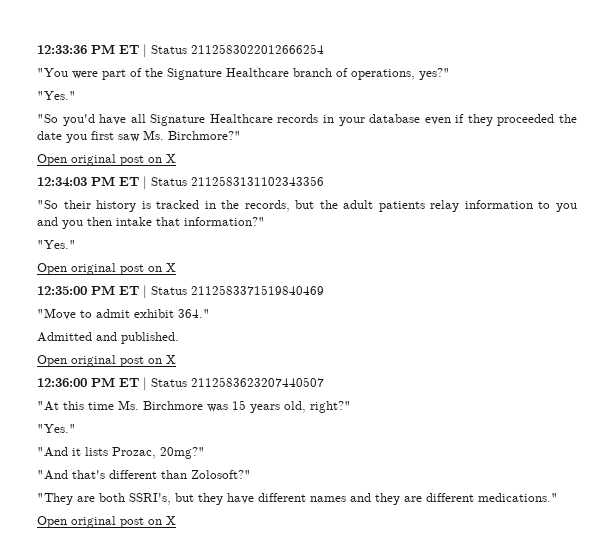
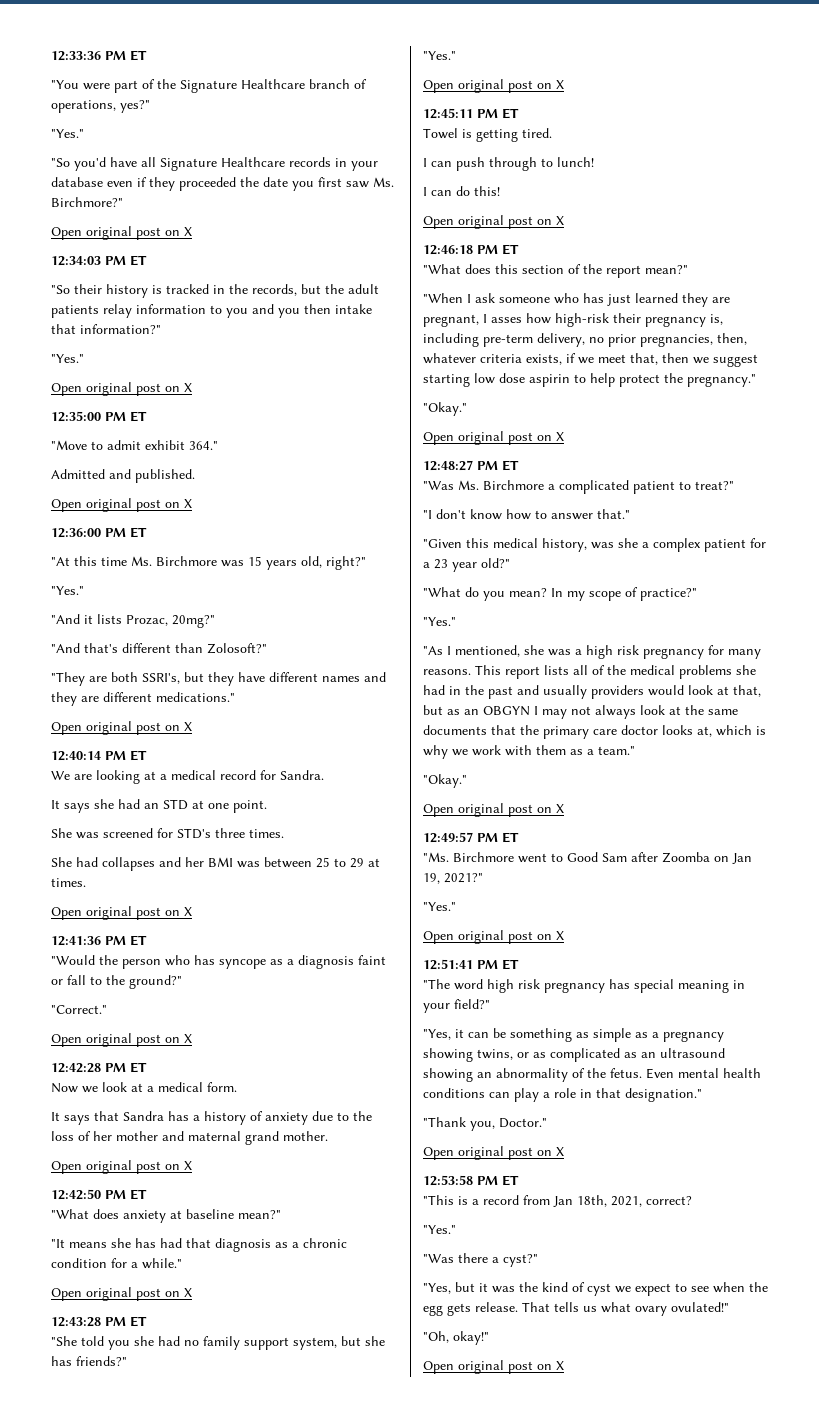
- 12:33:36 PM ET | Status 2112583022012666254
+ 12:33:36 PM ET
- 12:34:03 PM ET | Status 2112583131102343356
+ 12:34:03 PM ET
- 12:35:00 PM ET | Status 2112583371519840469
+ 12:35:00 PM ET
- 12:36:00 PM ET | Status 2112583623207440507
+ 12:36:00 PM ET
+ 12:40:14 PM ET
+ We are looking at a medical record for Sandra.
+ It says she had an STD at one point.
+ She was screened for STD's three times.
+ She had collapses and her BMI was between 25 to 29 at times.
+ Open original post on X
+ 12:41:36 PM ET
+ "Would the person who has syncope as a diagnosis faint or fall to the ground?"
+ "Correct."
+ Open original post on X
+ 12:42:28 PM ET
+ Now we look at a medical form.
+ It says that Sandra has a history of anxiety due to the loss of her mother and maternal grand mother.
+ Open original post on X
+ 12:42:50 PM ET
+ "What does anxiety at baseline mean?"
+ "It means she has had that diagnosis as a chronic condition for a while."
+ Open original post on X
+ 12:43:28 PM ET
+ "She told you she had no family support system, but she has friends?"
+ "Yes."
+ Open original post on X
+ 12:45:11 PM ET
+ Towel is getting tired.
+ I can push through to lunch!
+ I can do this!
+ Open original post on X
+ 12:46:18 PM ET
+ "What does this section of the report mean?"
+ "When I ask someone who has just learned they are pregnant, I asses how high-risk their pregnancy is, including pre-term delivery, no prior pregnancies, then, whatever criteria exists, if we meet that, then we suggest starting low dose aspirin to help protect the pregnancy."
+ "Okay."
+ Open original post on X
+ 12:48:27 PM ET
+ "Was Ms. Birchmore a complicated patient to treat?"
+ "I don't know how to answer that."
+ "Given this medical history, was she a complex patient for a 23 year old?"
+ "What do you mean? In my scope of practice?"
+ "Yes."
+ "As I mentioned, she was a high risk pregnancy for many reasons. This report lists all of the medical problems she had in the past and usually providers would look at that, but as an OBGYN I may not always look at the same documents that the primary care doctor looks at, which is why we work with them as a team."
+ "Okay."
+ Open original post on X
+ 12:49:57 PM ET
+ "Ms. Birchmore went to Good Sam after Zoomba on Jan 19, 2021?"
+ "Yes."
+ Open original post on X
+ 12:51:41 PM ET
+ "The word high risk pregnancy has special meaning in your field?"
+ "Yes, it can be something as simple as a pregnancy showing twins, or as complicated as an ultrasound showing an abnormality of the fetus. Even mental health conditions can play a role in that designation."
+ "Thank you, Doctor."
+ Open original post on X
+ 12:53:58 PM ET
+ "This is a record from Jan 18th, 2021, correct?
+ "Yes."
+ "Was there a cyst?"
+ "Yes, but it was the kind of cyst we expect to see when the egg gets release. That tells us what ovary ovulated!"
+ "Oh, okay!"
+ Open original post on X

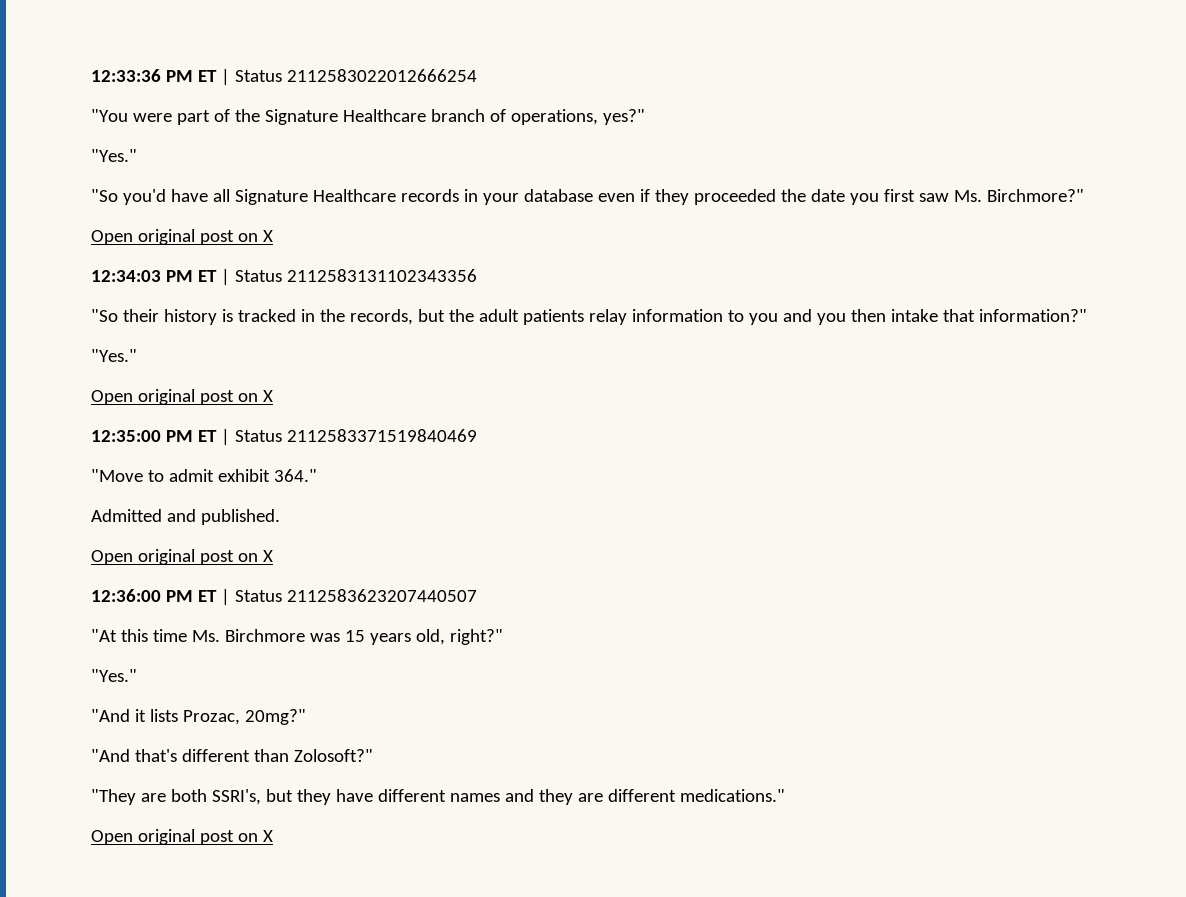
- 12:33:36 PM ET
+ 12:33:36 PM ET | Status 2112583022012666254
- 12:34:03 PM ET
+ 12:34:03 PM ET | Status 2112583131102343356
- 12:35:00 PM ET
+ 12:35:00 PM ET | Status 2112583371519840469
- 12:36:00 PM ET
+ 12:36:00 PM ET | Status 2112583623207440507
- 12:40:14 PM ET
- We are looking at a medical record for Sandra.
- It says she had an STD at one point.
- She was screened for STD's three times.
- She had collapses and her BMI was between 25 to 29 at times.
- Open original post on X
- 12:41:36 PM ET
- "Would the person who has syncope as a diagnosis faint or fall to the ground?"
- "Correct."
- Open original post on X
- 12:42:28 PM ET
- Now we look at a medical form.
- It says that Sandra has a history of anxiety due to the loss of her mother and maternal grand mother.
- Open original post on X
- 12:42:50 PM ET
- "What does anxiety at baseline mean?"
- "It means she has had that diagnosis as a chronic condition for a while."
- Open original post on X
- 12:43:28 PM ET
- "She told you she had no family support system, but she has friends?"
- "Yes."
- Open original post on X
- 12:45:11 PM ET
- Towel is getting tired.
- I can push through to lunch!
- I can do this!
- Open original post on X
- 12:46:18 PM ET
- "What does this section of the report mean?"
- "When I ask someone who has just learned they are pregnant, I asses how high-risk their pregnancy is, including pre-term delivery, no prior pregnancies, then, whatever criteria exists, if we meet that, then we suggest starting low dose aspirin to help protect the pregnancy."
- "Okay."
- Open original post on X
- 12:48:27 PM ET
- "Was Ms. Birchmore a complicated patient to treat?"
- "I don't know how to answer that."
- "Given this medical history, was she a complex patient for a 23 year old?"
- "What do you mean? In my scope of practice?"
- "Yes."
- "As I mentioned, she was a high risk pregnancy for many reasons. This report lists all of the medical problems she had in the past and usually providers would look at that, but as an OBGYN I may not always look at the same documents that the primary care doctor looks at, which is why we work with them as a team."
- "Okay."
- Open original post on X
- 12:49:57 PM ET
- "Ms. Birchmore went to Good Sam after Zoomba on Jan 19, 2021?"
- "Yes."
- Open original post on X
- 12:51:41 PM ET
- "The word high risk pregnancy has special meaning in your field?"
- "Yes, it can be something as simple as a pregnancy showing twins, or as complicated as an ultrasound showing an abnormality of the fetus. Even mental health conditions can play a role in that designation."
- "Thank you, Doctor."
- Open original post on X
- 12:53:58 PM ET
- "This is a record from Jan 18th, 2021, correct?
- "Yes."
- "Was there a cyst?"
- "Yes, but it was the kind of cyst we expect to see when the egg gets release. That tells us what ovary ovulated!"
- "Oh, okay!"
- Open original post on X

